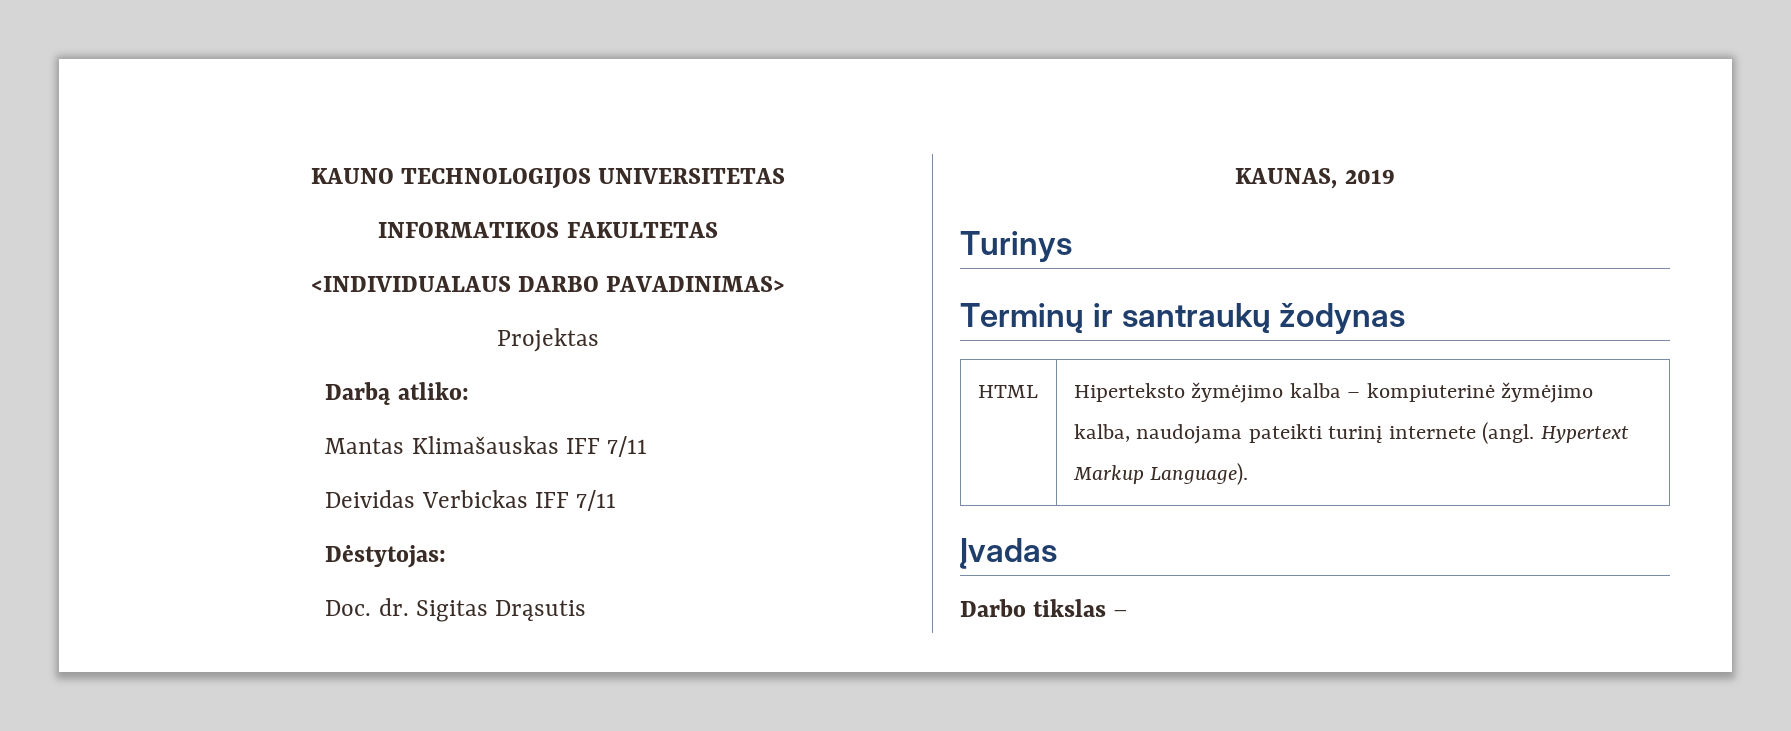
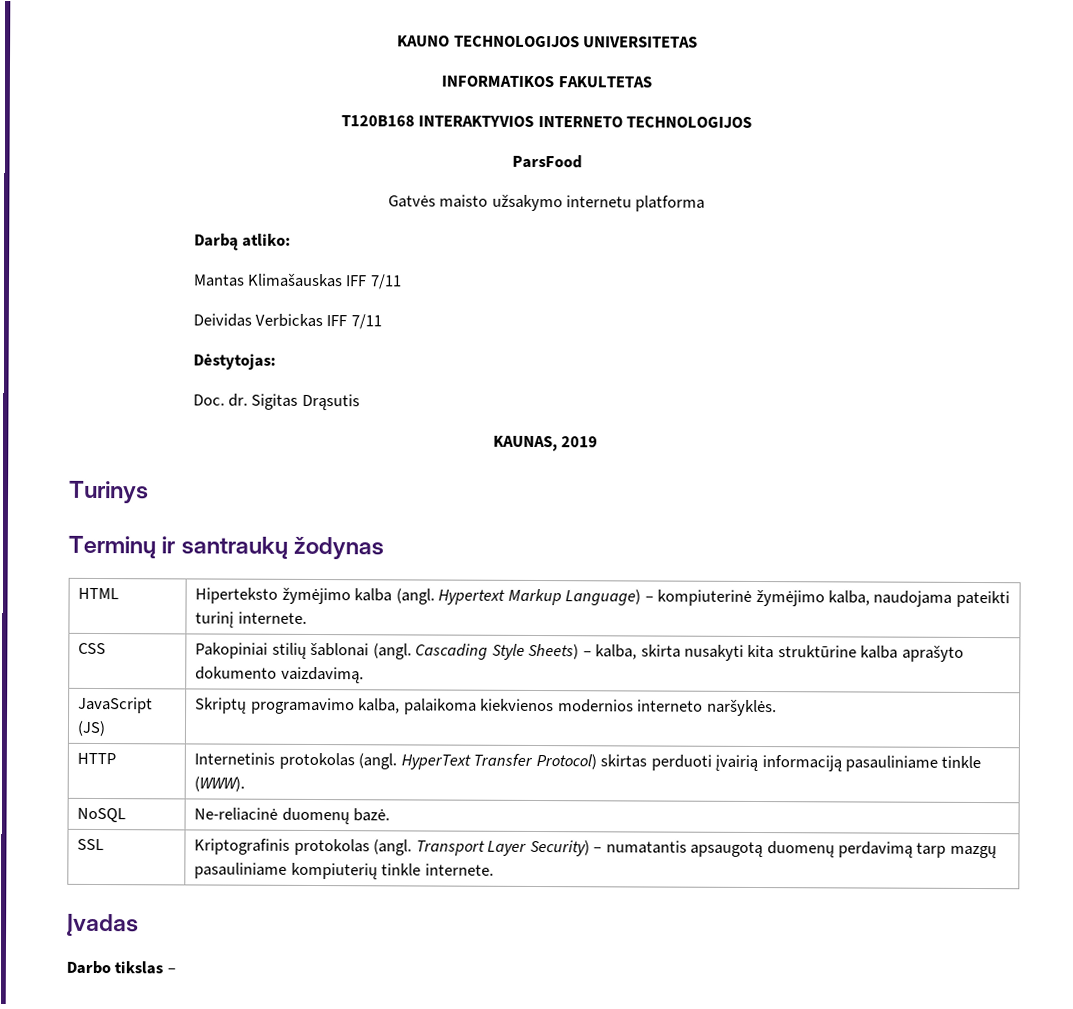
- <INDIVIDUALAUS DARBO PAVADINIMAS>
- Projektas
+ T120B168 INTERAKTYVIOS INTERNETO TECHNOLOGIJOS
+ ParsFood
+ Gatvės maisto užsakymo internetu platforma
- HTML | Hiperteksto žymėjimo kalba – kompiuterinė žymėjimo kalba, naudojama pateikti turinį internete (angl. Hypertext Markup Language).
+ HTML | Hiperteksto žymėjimo kalba (angl. Hypertext Markup Language) – kompiuterinė žymėjimo kalba, naudojama pateikti turinį internete.
+ CSS | Pakopiniai stilių šablonai (angl. Cascading Style Sheets) – kalba, skirta nusakyti kita struktūrine kalba aprašyto dokumento vaizdavimą.
+ JavaScript (JS) | Skriptų programavimo kalba, palaikoma kiekvienos modernios interneto naršyklės.
+ HTTP | Internetinis protokolas (angl. HyperText Transfer Protocol) skirtas perduoti įvairią informaciją pasauliniame tinkle (WWW).
+ NoSQL | Ne-reliacinė duomenų bazė.
+ SSL | Kriptografinis protokolas (angl. Transport Layer Security) – numatantis apsaugotą duomenų perdavimą tarp mazgų pasauliniame kompiuterių tinkle internete.

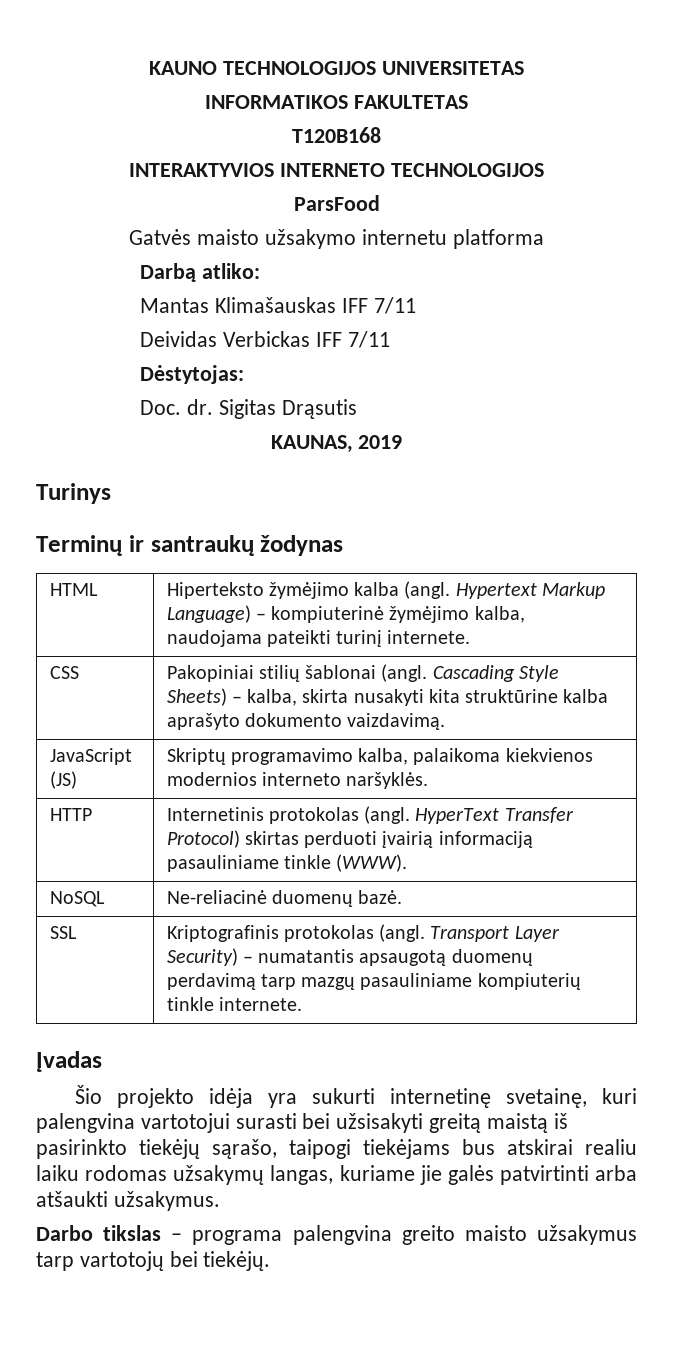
- T120B168 INTERAKTYVIOS INTERNETO TECHNOLOGIJOS
+ T120B168
+ INTERAKTYVIOS INTERNETO TECHNOLOGIJOS
- Darbo tikslas –
+ Šio projekto idėja yra sukurti internetinę svetainę, kuri palengvina vartotojui surasti bei užsisakyti greitą maistą iš pasirinkto tiekėjų sąrašo, taipogi tiekėjams bus atskirai realiu laiku rodomas užsakymų langas, kuriame jie galės patvirtinti arba atšaukti užsakymus.
+ Darbo tikslas – programa palengvina greito maisto užsakymus tarp vartotojų bei tiekėjų.

